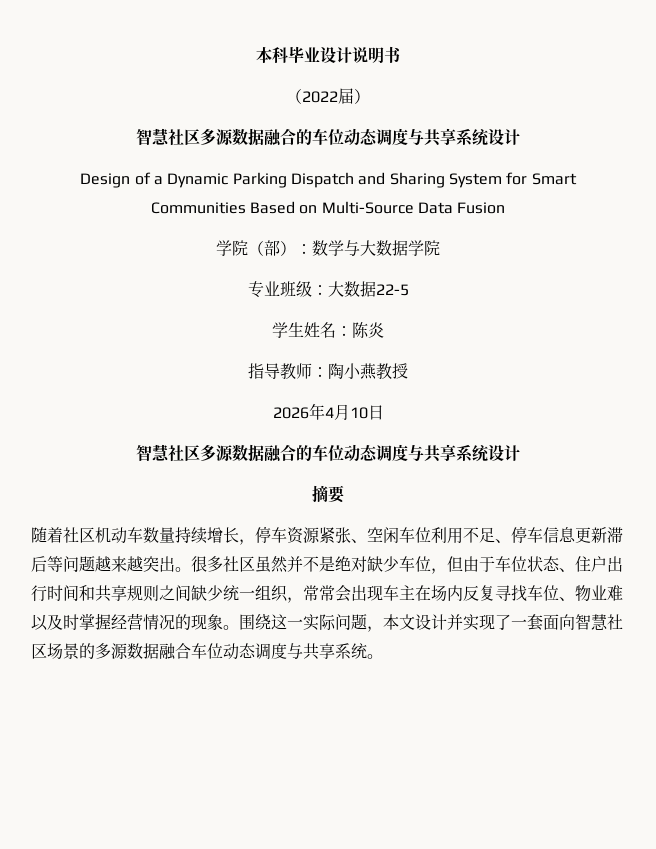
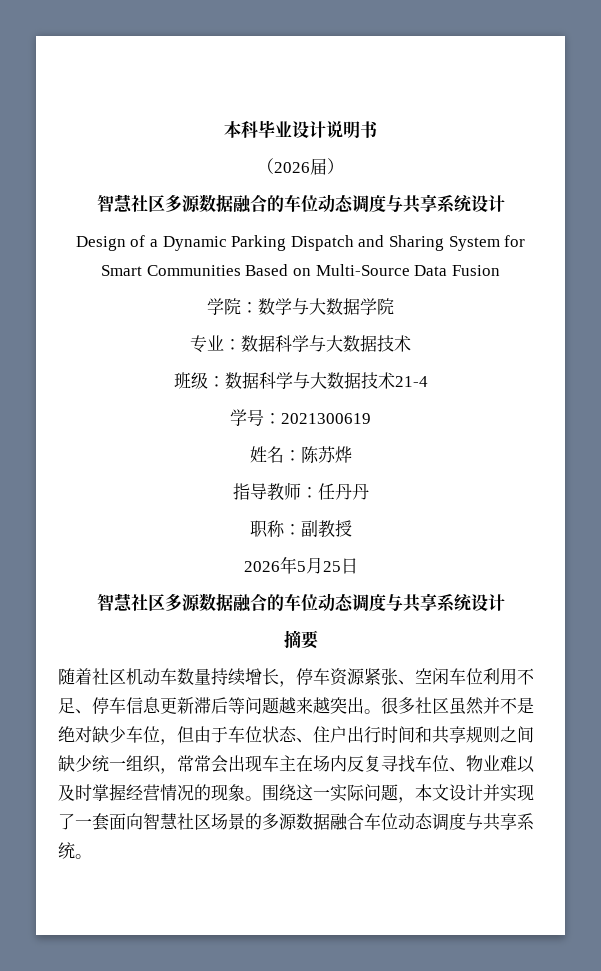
- （2022届）
+ （2026届）
- 学院（部）：数学与大数据学院
+ 学院：数学与大数据学院
- 专业班级：大数据22-5
- 学生姓名：陈炎
+ 专业：数据科学与大数据技术
+ 班级：数据科学与大数据技术21-4
+ 学号：2021300619
+ 姓名：陈苏烨
- 指导教师：陶小燕教授
+ 指导教师：任丹丹
+ 职称：副教授
- 2026年4月10日
+ 2026年5月25日

